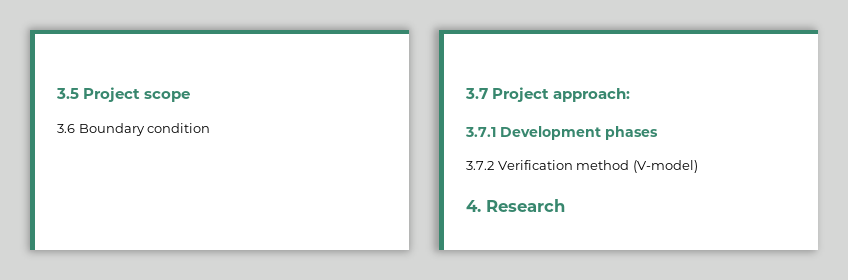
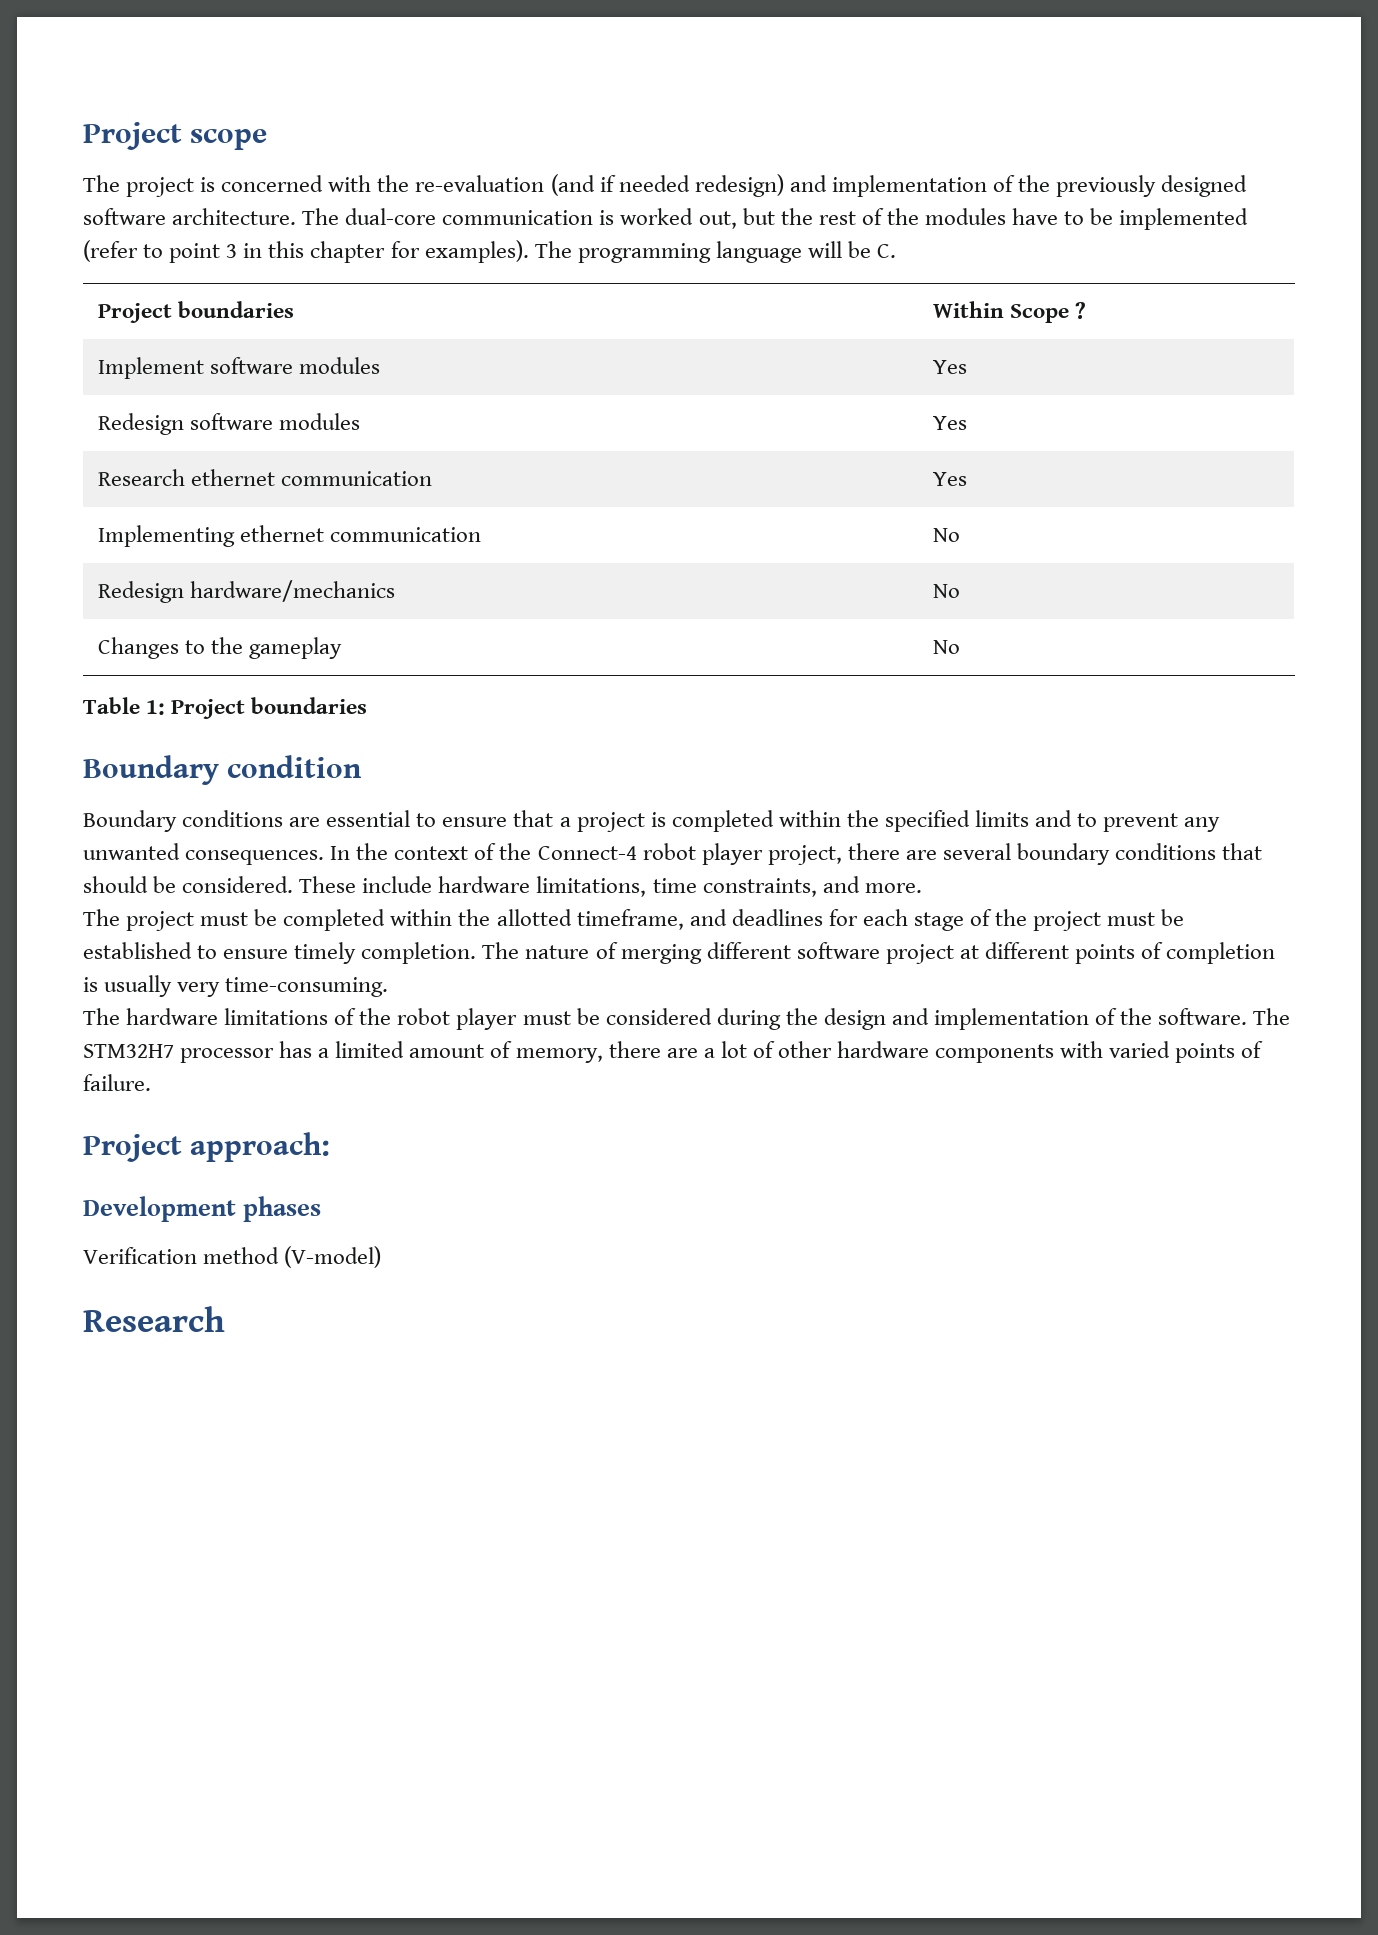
- 3.5 Project scope
+ Project scope
- 3.6 Boundary condition
- 3.7 Project approach:
+ The project is concerned with the re-evaluation (and if needed redesign) and implementation of the previously designed software architecture. The dual-core communication is worked out, but the rest of the modules have to be implemented (refer to point 3 in this chapter for examples). The programming language will be C.
+ Project boundaries | Within Scope ?
+ Implement software modules | Yes
+ Redesign software modules | Yes
+ Research ethernet communication | Yes
+ Implementing ethernet communication | No
+ Redesign hardware/mechanics | No
+ Changes to the gameplay | No
+ Table 1: Project boundaries
+ Boundary condition
+ Boundary conditions are essential to ensure that a project is completed within the specified limits and to prevent any unwanted consequences. In the context of the Connect-4 robot player project, there are several boundary conditions that should be considered. These include hardware limitations, time constraints, and more.
+ The project must be completed within the allotted timeframe, and deadlines for each stage of the project must be established to ensure timely completion. The nature of merging different software project at different points of completion is usually very time-consuming.
+ The hardware limitations of the robot player must be considered during the design and implementation of the software. The STM32H7 processor has a limited amount of memory, there are a lot of other hardware components with varied points of failure.
+ Project approach:
- 3.7.1 Development phases
+ Development phases
- 3.7.2 Verification method (V-model)
- 4. Research
+ Verification method (V-model)
+ Research

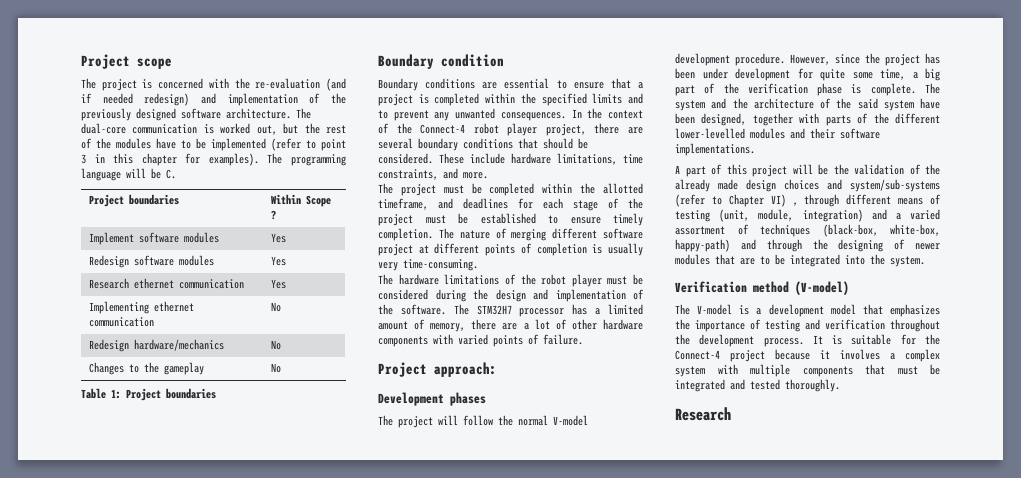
+ The project will follow the normal V-model development procedure. However, since the project has been under development for quite some time, a big part of the verification phase is complete. The system and the architecture of the said system have been designed, together with parts of the different lower-levelled modules and their software implementations.
+ A part of this project will be the validation of the already made design choices and system/sub-systems (refer to Chapter VI) , through different means of testing (unit, module, integration) and a varied assortment of techniques (black-box, white-box, happy-path) and through the designing of newer modules that are to be integrated into the system.
  Verification method (V-model)
+ The V-model is a development model that emphasizes the importance of testing and verification throughout the development process. It is suitable for the Connect-4 project because it involves a complex system with multiple components that must be integrated and tested thoroughly.

